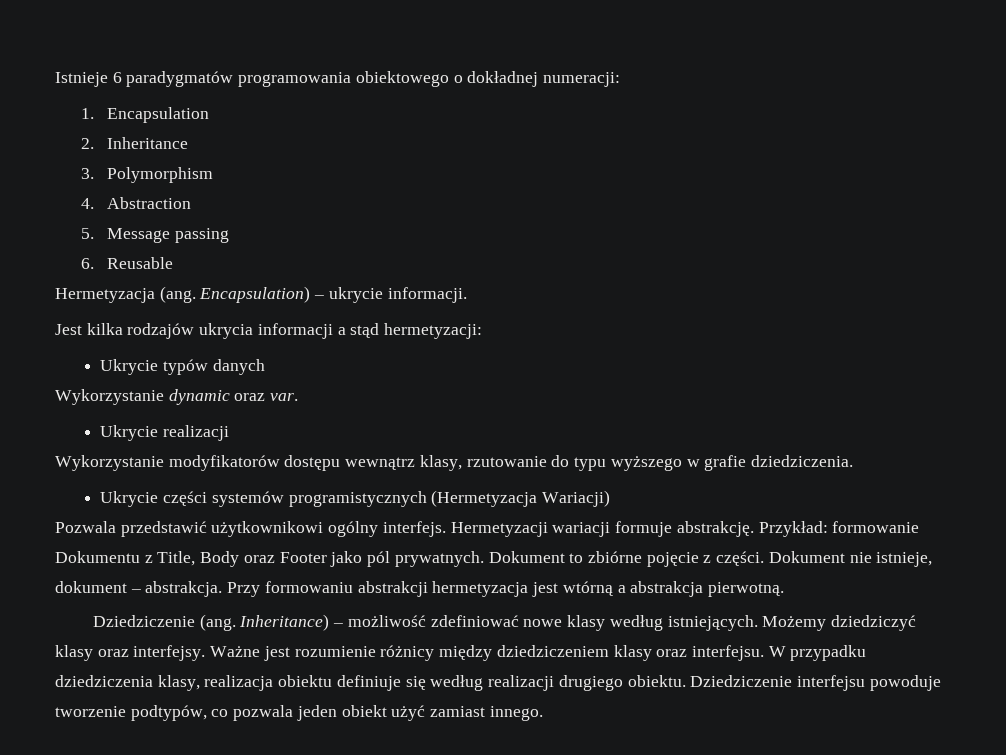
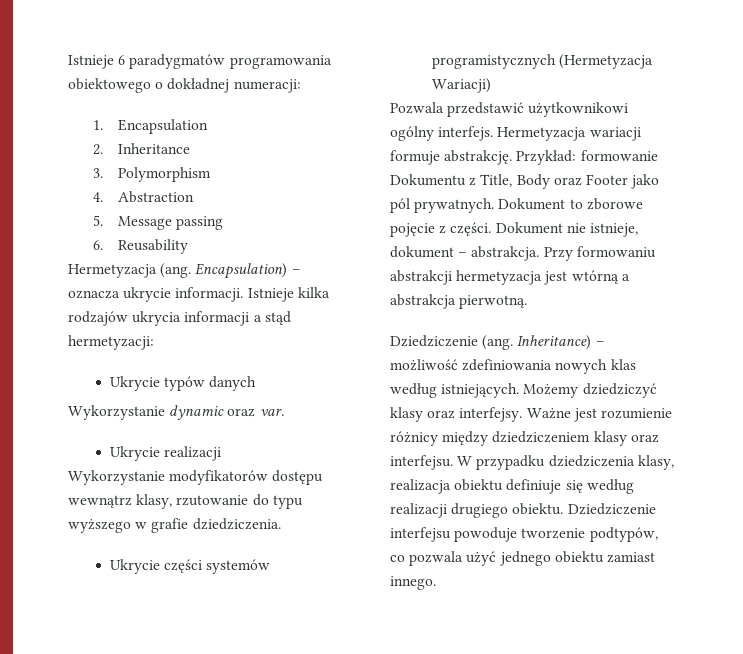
- 6. Reusable
+ 6. Reusability
- Encapsulation) – ukrycie informacji.
- Jest kilka rodzajów ukrycia informacji a stąd hermetyzacji:
+ Encapsulation) – oznacza ukrycie informacji. Istnieje kilka rodzajów ukrycia informacji a stąd hermetyzacji:
- Hermetyzacji wariacji formuje abstrakcję.
+ Hermetyzacja wariacji formuje abstrakcję.
- Dokument to zbiórne pojęcie z części.
+ Dokument to zborowe pojęcie z części.
- Inheritance) – możliwość zdefiniować nowe klasy według istniejących.
+ Inheritance) – możliwość zdefiniowania nowych klas według istniejących.
- Dziedziczenie interfejsu powoduje tworzenie podtypów, co pozwala jeden obiekt użyć zamiast innego.
+ Dziedziczenie interfejsu powoduje tworzenie podtypów, co pozwala użyć jednego obiektu zamiast innego.

